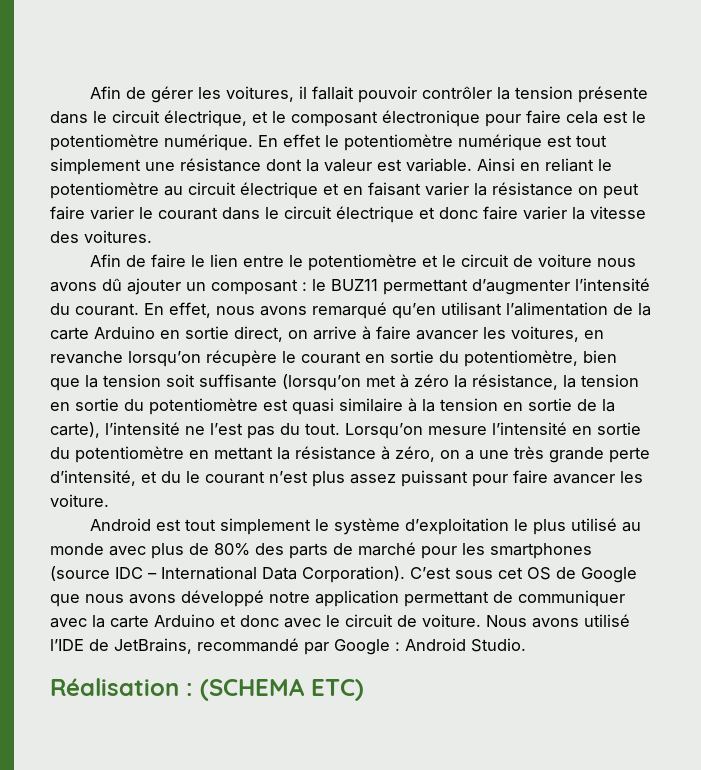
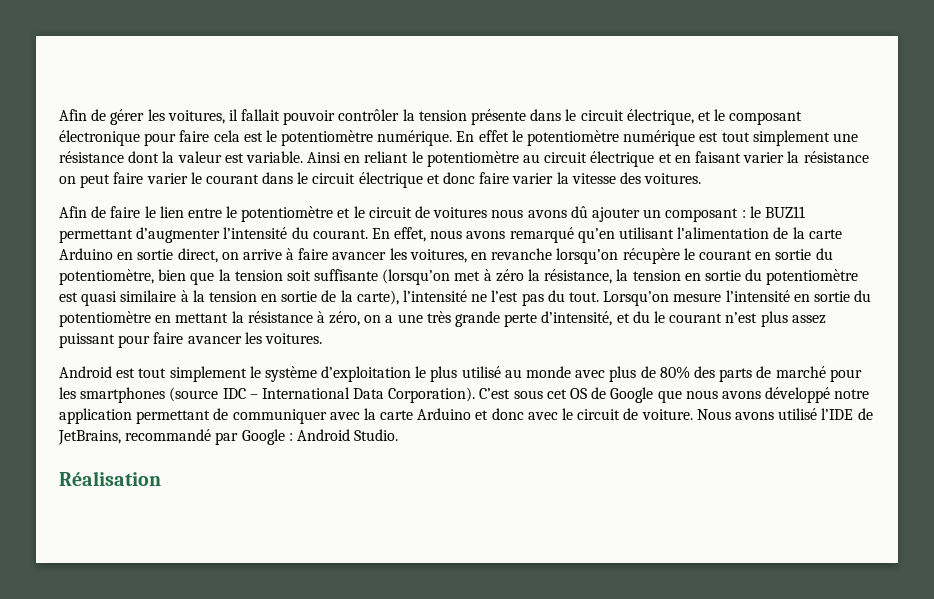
- Afin de faire le lien entre le potentiomètre et le circuit de voiture nous avons dû ajouter un composant : le BUZ11 permettant d’augmenter l’intensité du courant.
+ Afin de faire le lien entre le potentiomètre et le circuit de voitures nous avons dû ajouter un composant : le BUZ11 permettant d’augmenter l’intensité du courant.
- Lorsqu’on mesure l’intensité en sortie du potentiomètre en mettant la résistance à zéro, on a une très grande perte d’intensité, et du le courant n’est plus assez puissant pour faire avancer les voiture.
+ Lorsqu’on mesure l’intensité en sortie du potentiomètre en mettant la résistance à zéro, on a une très grande perte d’intensité, et du le courant n’est plus assez puissant pour faire avancer les voitures.
- Réalisation : (SCHEMA ETC)
+ Réalisation

